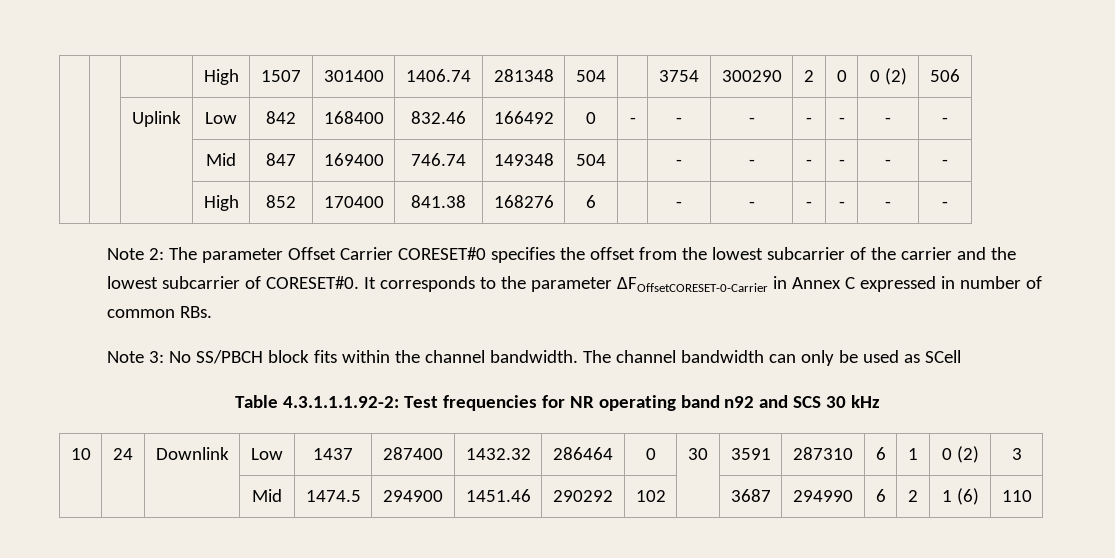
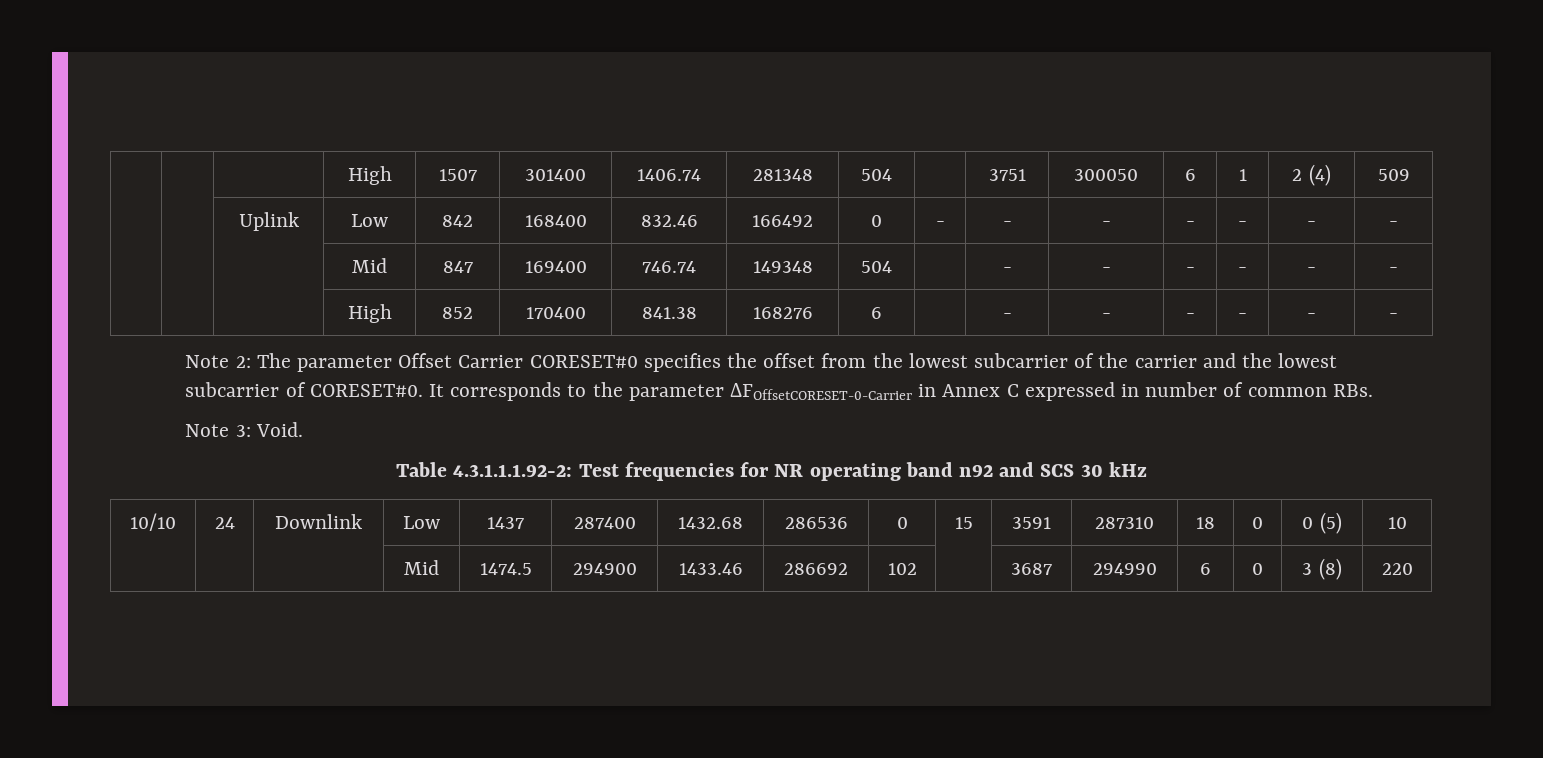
- | | | High | 1507 | 301400 | 1406.74 | 281348 | 504 | | 3754 | 300290 | 2 | 0 | 0 (2) | 506
+ | | | High | 1507 | 301400 | 1406.74 | 281348 | 504 | | 3751 | 300050 | 6 | 1 | 2 (4) | 509
- Note 3: No SS/PBCH block fits within the channel bandwidth. The channel bandwidth can only be used as SCell
+ Note 3: Void.
- 10 | 24 | Downlink | Low | 1437 | 287400 | 1432.32 | 286464 | 0 | 30 | 3591 | 287310 | 6 | 1 | 0 (2) | 3
+ 10/10 | 24 | Downlink | Low | 1437 | 287400 | 1432.68 | 286536 | 0 | 15 | 3591 | 287310 | 18 | 0 | 0 (5) | 10
- | | | Mid | 1474.5 | 294900 | 1451.46 | 290292 | 102 | | 3687 | 294990 | 6 | 2 | 1 (6) | 110
+ | | | Mid | 1474.5 | 294900 | 1433.46 | 286692 | 102 | | 3687 | 294990 | 6 | 0 | 3 (8) | 220

